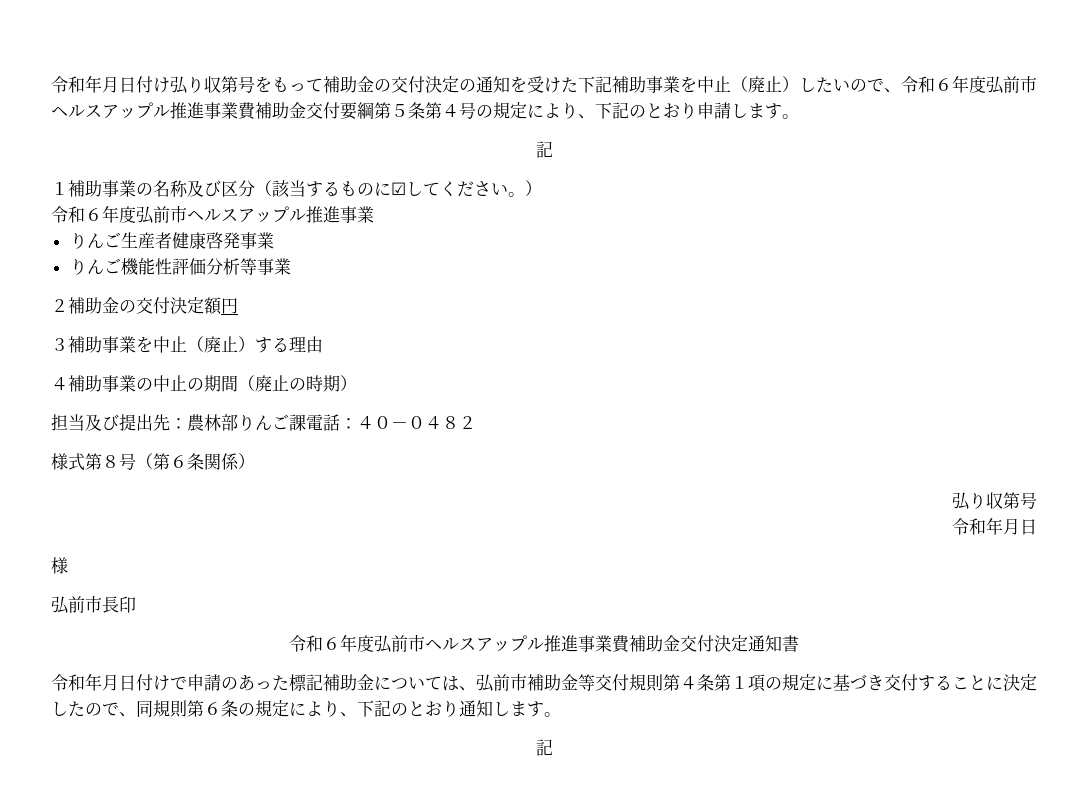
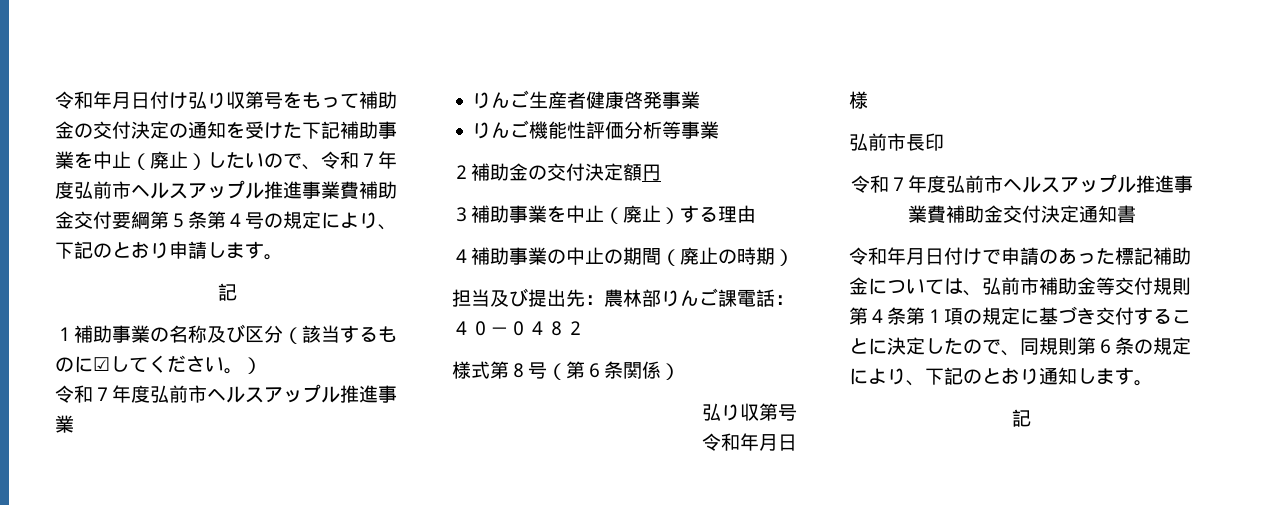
- 令和年月日付け弘り収第号をもって補助金の交付決定の通知を受けた下記補助事業を中止（廃止）したいので、令和６年度弘前市ヘルスアップル推進事業費補助金交付要綱第５条第４号の規定により、下記のとおり申請します。
+ 令和年月日付け弘り収第号をもって補助金の交付決定の通知を受けた下記補助事業を中止（廃止）したいので、令和７年度弘前市ヘルスアップル推進事業費補助金交付要綱第５条第４号の規定により、下記のとおり申請します。
  １補助事業の名称及び区分（該当するものに☑してください。）
- 令和６年度弘前市ヘルスアップル推進事業
+ 令和７年度弘前市ヘルスアップル推進事業
- 令和６年度弘前市ヘルスアップル推進事業費補助金交付決定通知書
+ 令和７年度弘前市ヘルスアップル推進事業費補助金交付決定通知書

